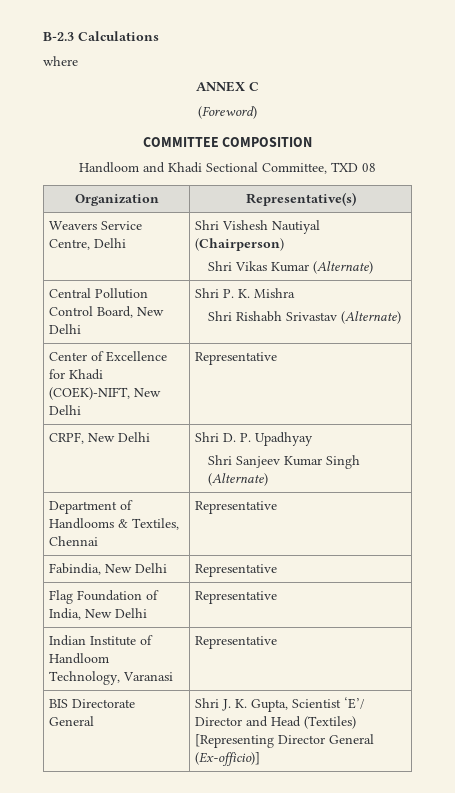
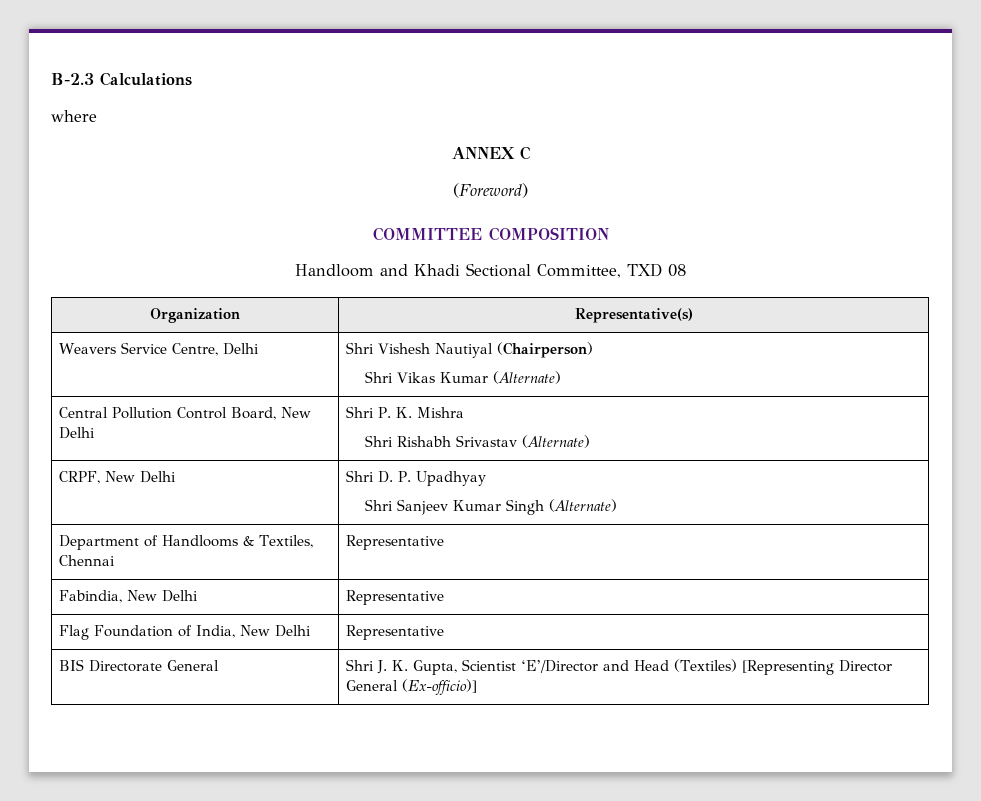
- Center of Excellence for Khadi (COEK)-NIFT, New Delhi | Representative
- Indian Institute of Handloom Technology, Varanasi | Representative
- BIS Directorate General | Shri J. K. Gupta, Scientist ‘E’/ Director and Head (Textiles) [Representing Director General (Ex-officio)]
+ BIS Directorate General | Shri J. K. Gupta, Scientist ‘E’/Director and Head (Textiles) [Representing Director General (Ex-officio)]

